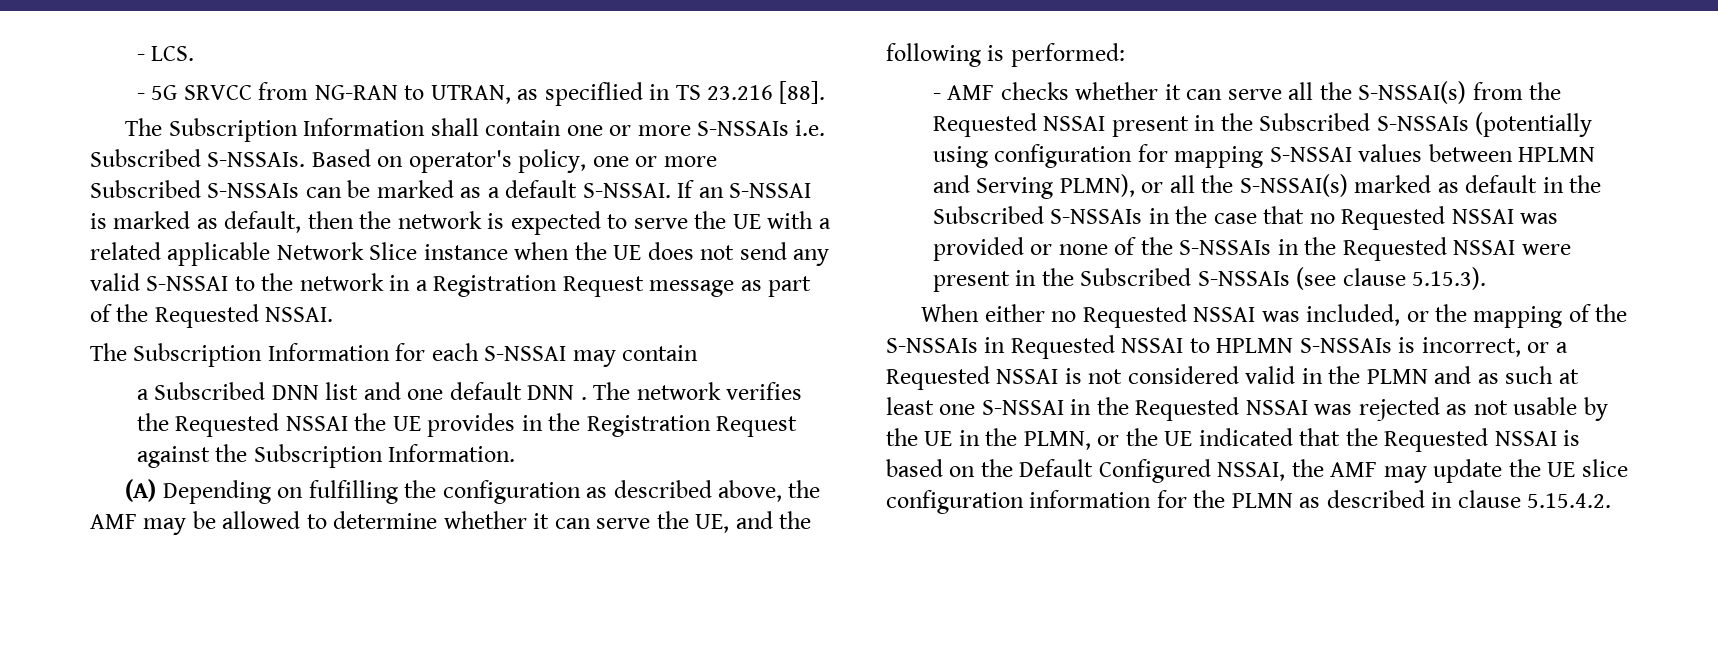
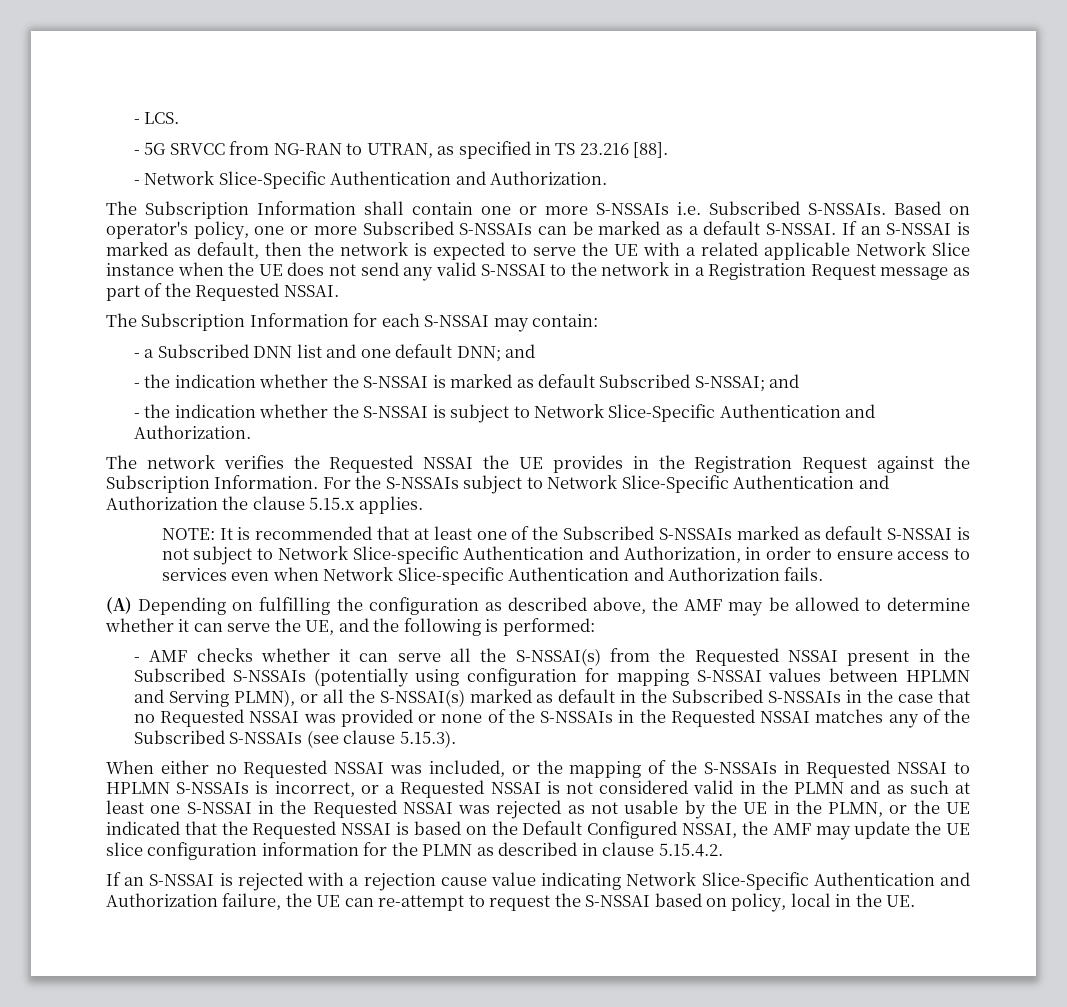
- - 5G SRVCC from NG-RAN to UTRAN, as speciflied in TS 23.216 [88].
+ - 5G SRVCC from NG-RAN to UTRAN, as specified in TS 23.216 [88].
+ - Network Slice-Specific Authentication and Authorization.
- The Subscription Information for each S-NSSAI may contain
- a Subscribed DNN list and one default DNN . The network verifies the Requested NSSAI the UE provides in the Registration Request against the Subscription Information.
+ The Subscription Information for each S-NSSAI may contain:
+ - a Subscribed DNN list and one default DNN; and
+ - the indication whether the S-NSSAI is marked as default Subscribed S-NSSAI; and
+ - the indication whether the S-NSSAI is subject to Network Slice-Specific Authentication and Authorization.
+ The network verifies the Requested NSSAI the UE provides in the Registration Request against the Subscription Information. For the S-NSSAIs subject to Network Slice-Specific Authentication and Authorization the clause 5.15.x applies.
+ NOTE: It is recommended that at least one of the Subscribed S-NSSAIs marked as default S-NSSAI is not subject to Network Slice-specific Authentication and Authorization, in order to ensure access to services even when Network Slice-specific Authentication and Authorization fails.
- - AMF checks whether it can serve all the S-NSSAI(s) from the Requested NSSAI present in the Subscribed S-NSSAIs (potentially using configuration for mapping S-NSSAI values between HPLMN and Serving PLMN), or all the S-NSSAI(s) marked as default in the Subscribed S-NSSAIs in the case that no Requested NSSAI was provided or none of the S-NSSAIs in the Requested NSSAI were present in the Subscribed S-NSSAIs (see clause 5.15.3).
+ - AMF checks whether it can serve all the S-NSSAI(s) from the Requested NSSAI present in the Subscribed S-NSSAIs (potentially using configuration for mapping S-NSSAI values between HPLMN and Serving PLMN), or all the S-NSSAI(s) marked as default in the Subscribed S-NSSAIs in the case that no Requested NSSAI was provided or none of the S-NSSAIs in the Requested NSSAI matches any of the Subscribed S-NSSAIs (see clause 5.15.3).
+ If an S-NSSAI is rejected with a rejection cause value indicating Network Slice-Specific Authentication and Authorization failure, the UE can re-attempt to request the S-NSSAI based on policy, local in the UE.

